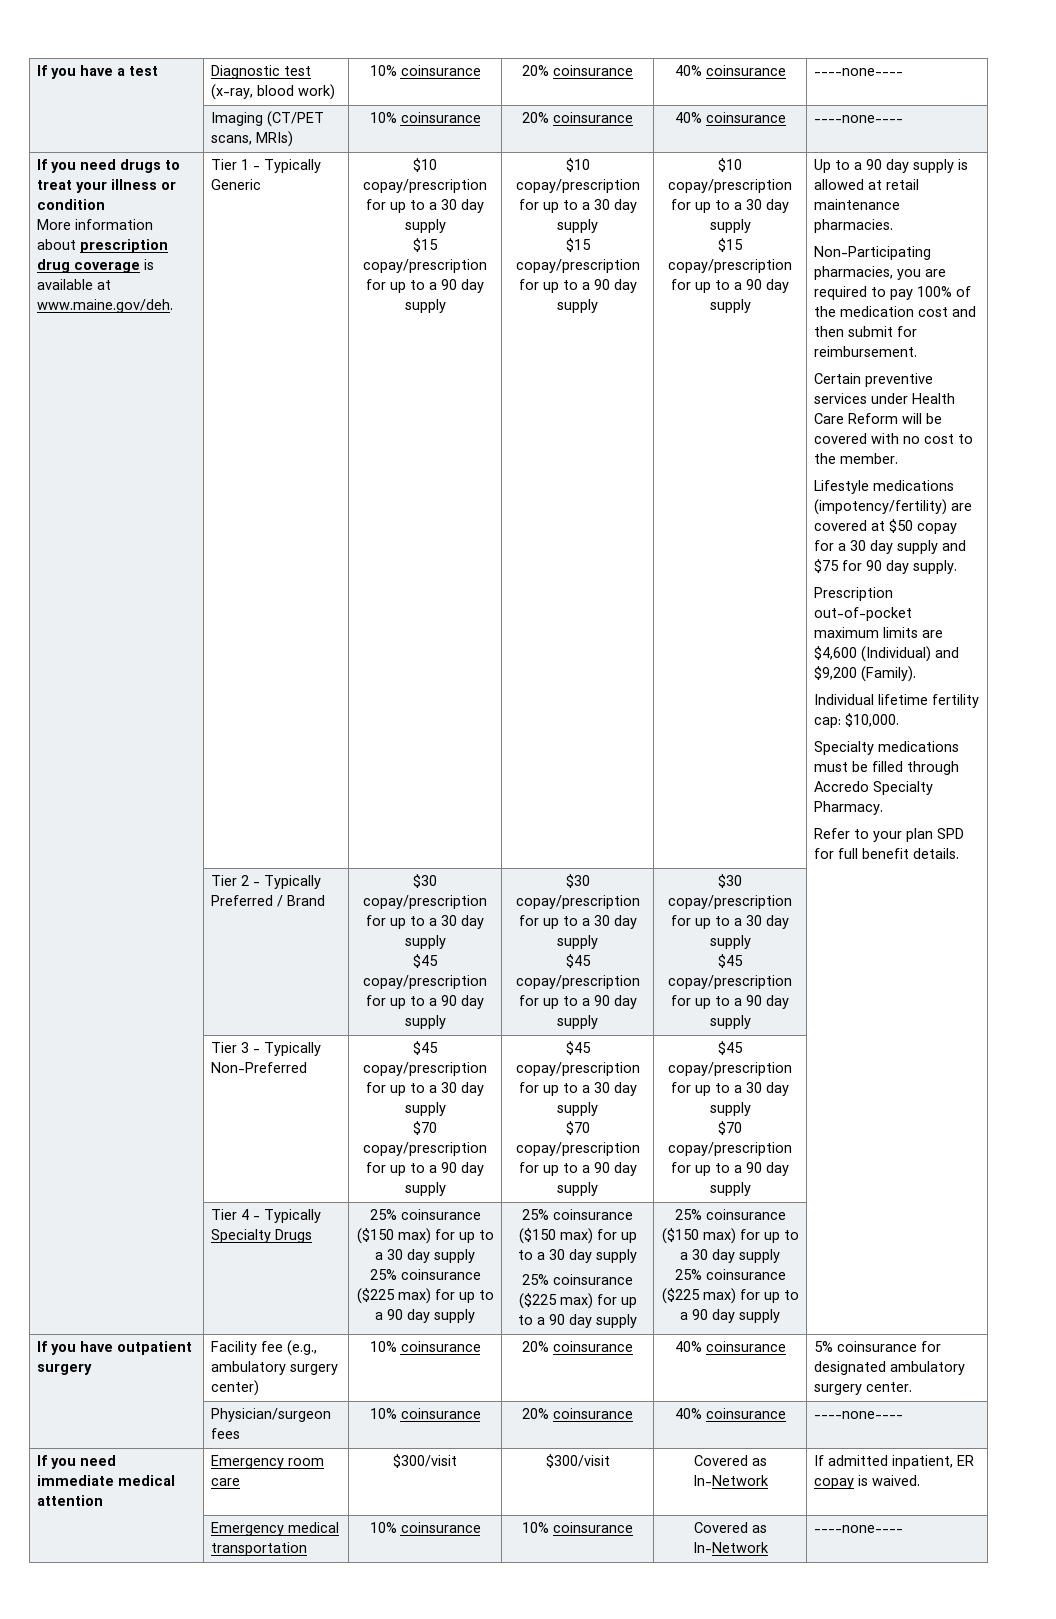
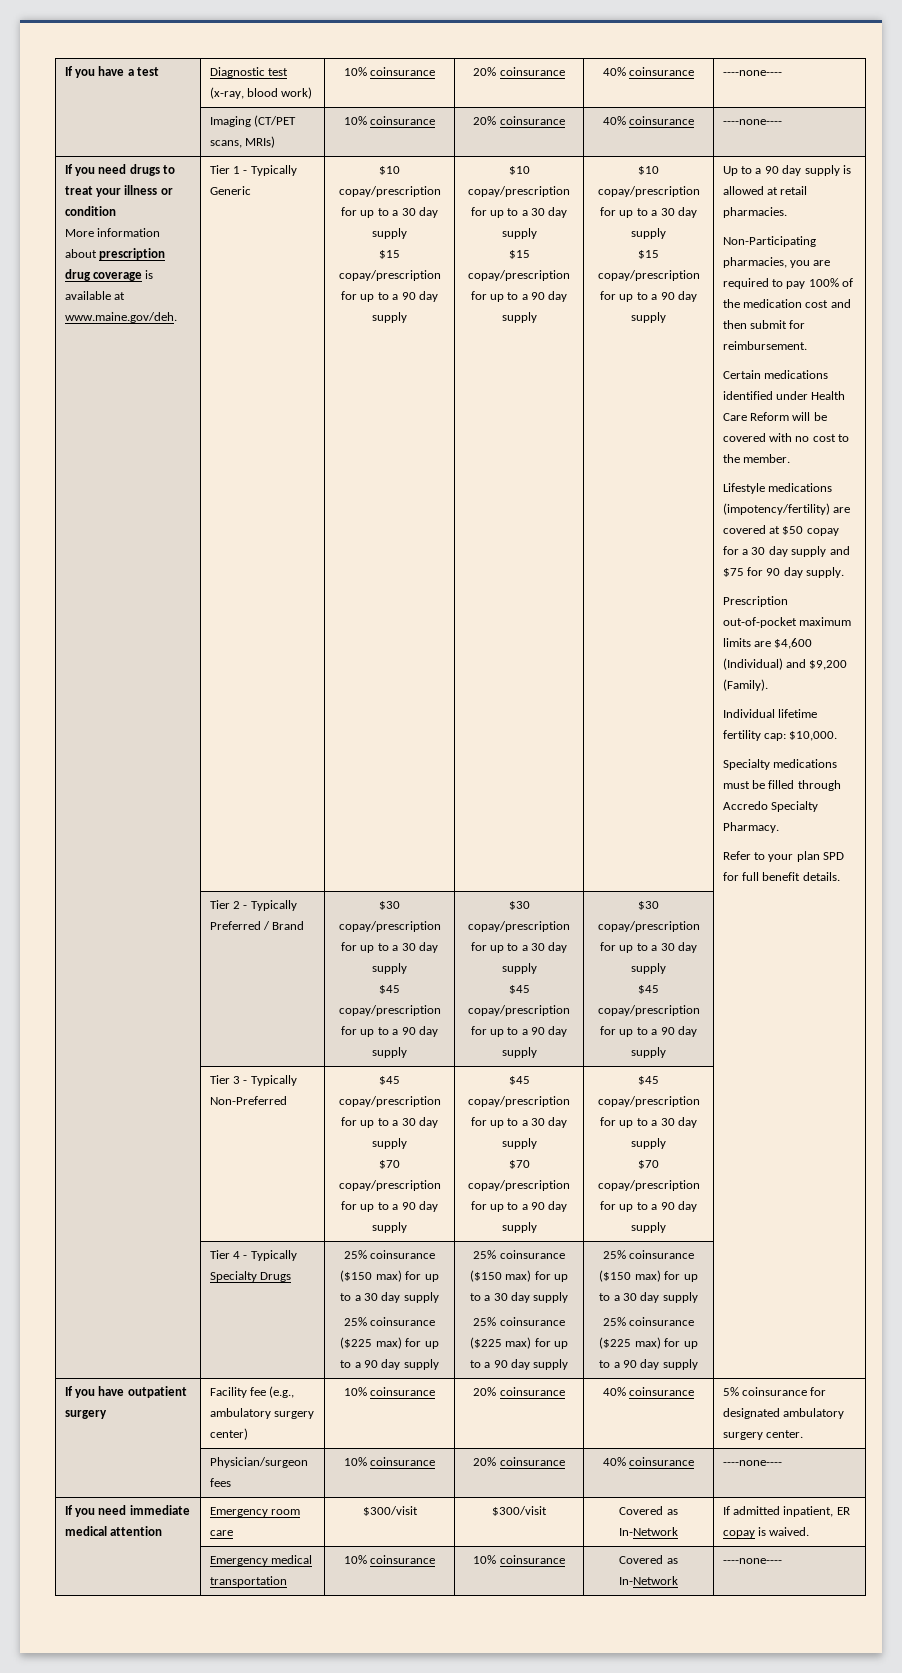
- Up to a 90 day supply is allowed at retail maintenance pharmacies.
+ Up to a 90 day supply is allowed at retail pharmacies.
- Certain preventive services under Health Care Reform will be covered with no cost to the member.
+ Certain medications identified under Health Care Reform will be covered with no cost to the member.

